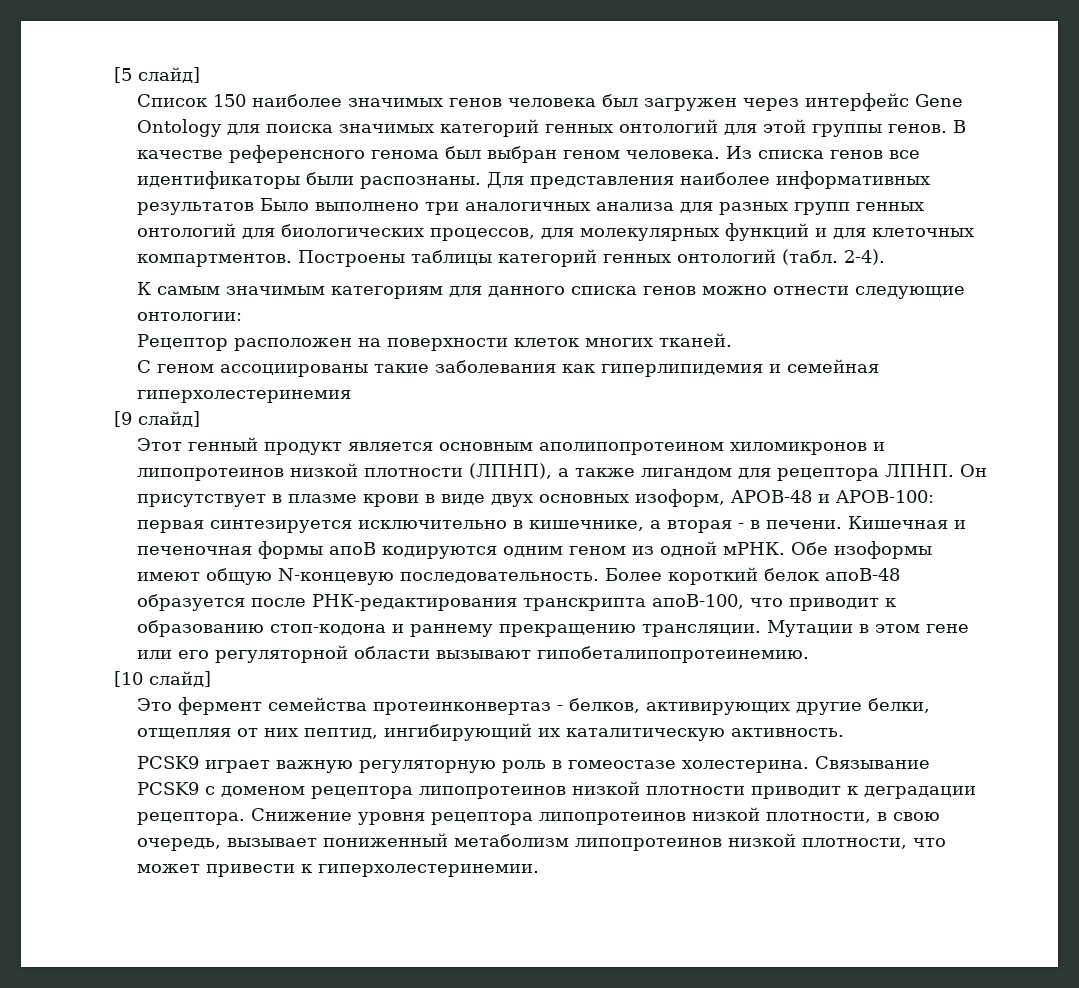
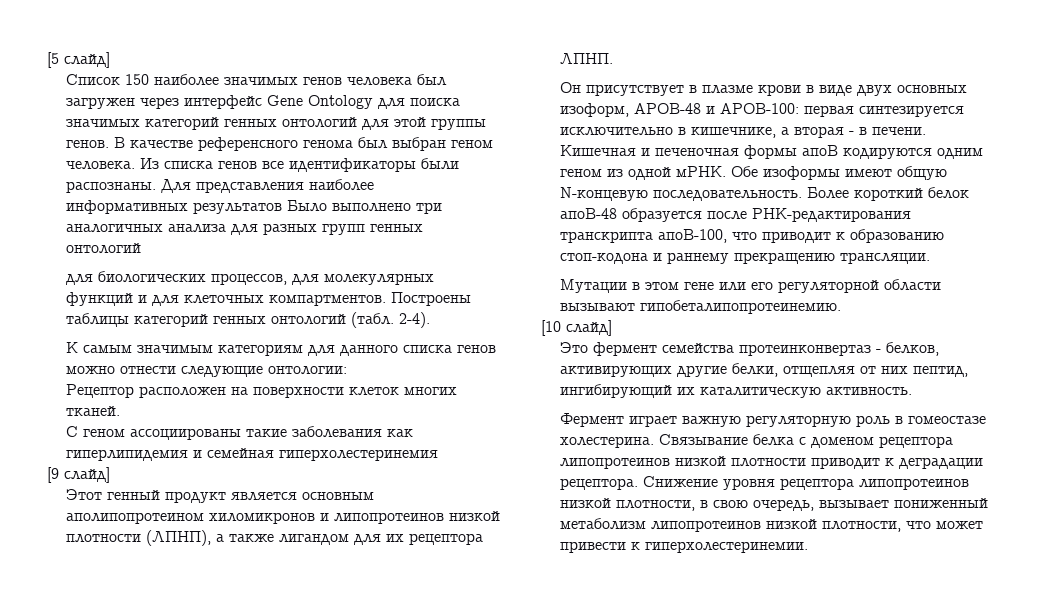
- Для представления наиболее информативных результатов Было выполнено три аналогичных анализа для разных групп генных онтологий для биологических процессов, для молекулярных функций и для клеточных компартментов.
+ Для представления наиболее информативных результатов Было выполнено три аналогичных анализа для разных групп генных онтологий
+ для биологических процессов, для молекулярных функций и для клеточных компартментов.
- Этот генный продукт является основным аполипопротеином хиломикронов и липопротеинов низкой плотности (ЛПНП), а также лигандом для рецептора ЛПНП. Он присутствует в плазме крови в виде двух основных изоформ, APOB-48 и APOB-100: первая синтезируется исключительно в кишечнике, а вторая - в печени.
+ Этот генный продукт является основным аполипопротеином хиломикронов и липопротеинов низкой плотности (ЛПНП), а также лигандом для их рецептора ЛПНП.
+ Он присутствует в плазме крови в виде двух основных изоформ, APOB-48 и APOB-100: первая синтезируется исключительно в кишечнике, а вторая - в печени.
- Более короткий белок апоВ-48 образуется после РНК-редактирования транскрипта апоВ-100, что приводит к образованию стоп-кодона и раннему прекращению трансляции. Мутации в этом гене или его регуляторной области вызывают гипобеталипопротеинемию.
+ Более короткий белок апоВ-48 образуется после РНК-редактирования транскрипта апоВ-100, что приводит к образованию стоп-кодона и раннему прекращению трансляции.
+ Мутации в этом гене или его регуляторной области вызывают гипобеталипопротеинемию.
- PCSK9 играет важную регуляторную роль в гомеостазе холестерина.
+ Фермент играет важную регуляторную роль в гомеостазе холестерина.
- Связывание PCSK9 с доменом рецептора липопротеинов низкой плотности приводит к деградации рецептора.
+ Связывание белка с доменом рецептора липопротеинов низкой плотности приводит к деградации рецептора.

